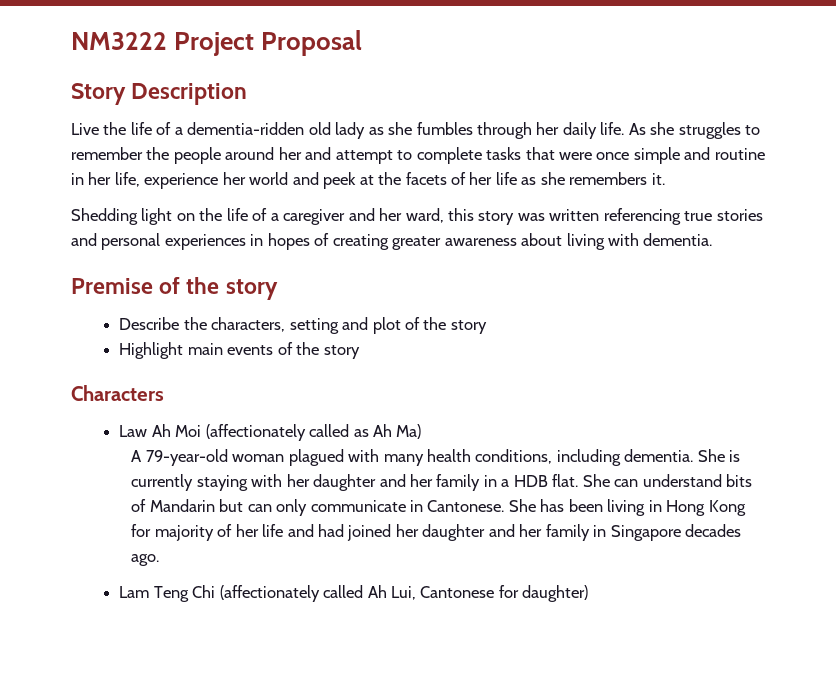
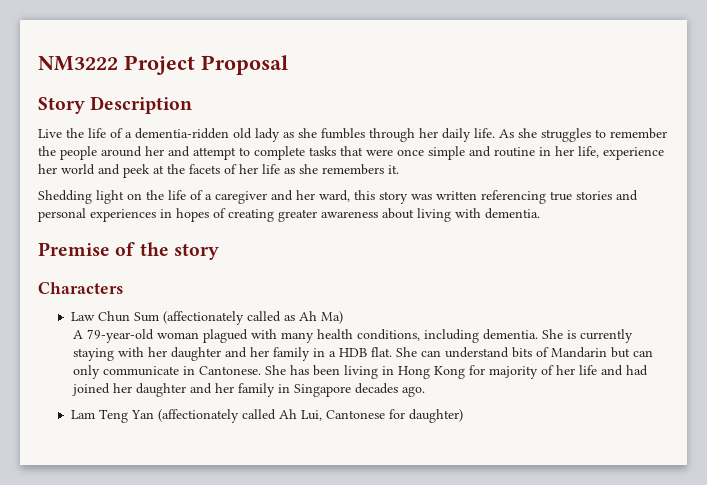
- Describe the characters, setting and plot of the story
- Highlight main events of the story
- Law Ah Moi (affectionately called as Ah Ma)
+ Law Chun Sum (affectionately called as Ah Ma)
- Lam Teng Chi (affectionately called Ah Lui, Cantonese for daughter)
+ Lam Teng Yan (affectionately called Ah Lui, Cantonese for daughter)

